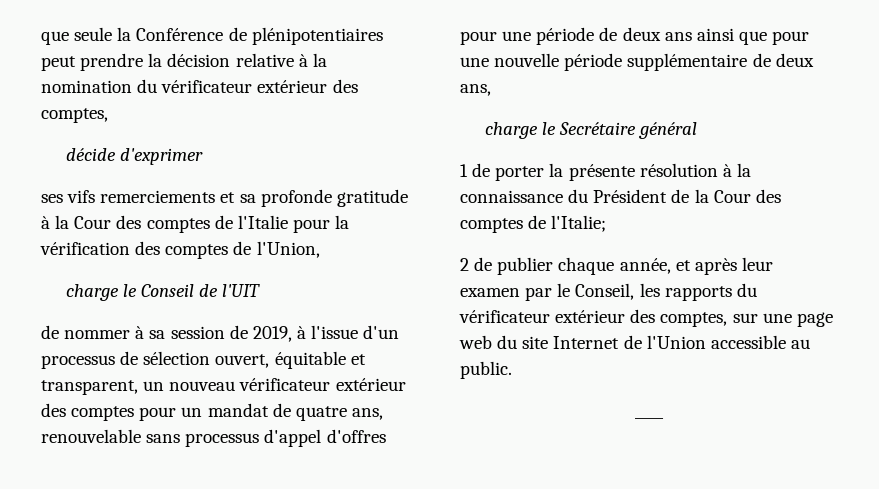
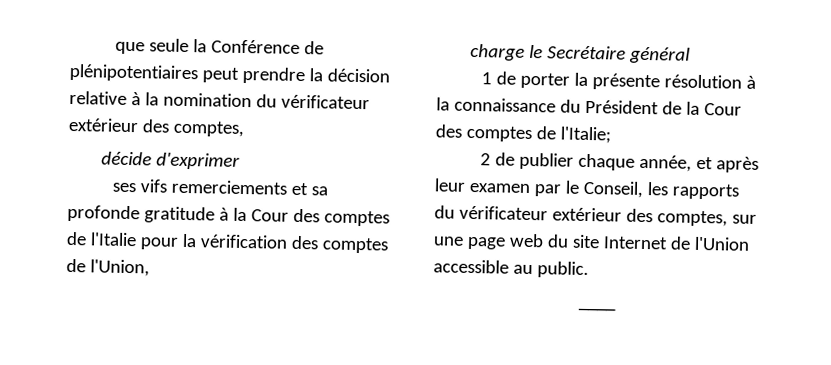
- charge le Conseil de l'UIT
- de nommer à sa session de 2019, à l'issue d'un processus de sélection ouvert, équitable et transparent, un nouveau vérificateur extérieur des comptes pour un mandat de quatre ans, renouvelable sans processus d'appel d'offres pour une période de deux ans ainsi que pour une nouvelle période supplémentaire de deux ans,

